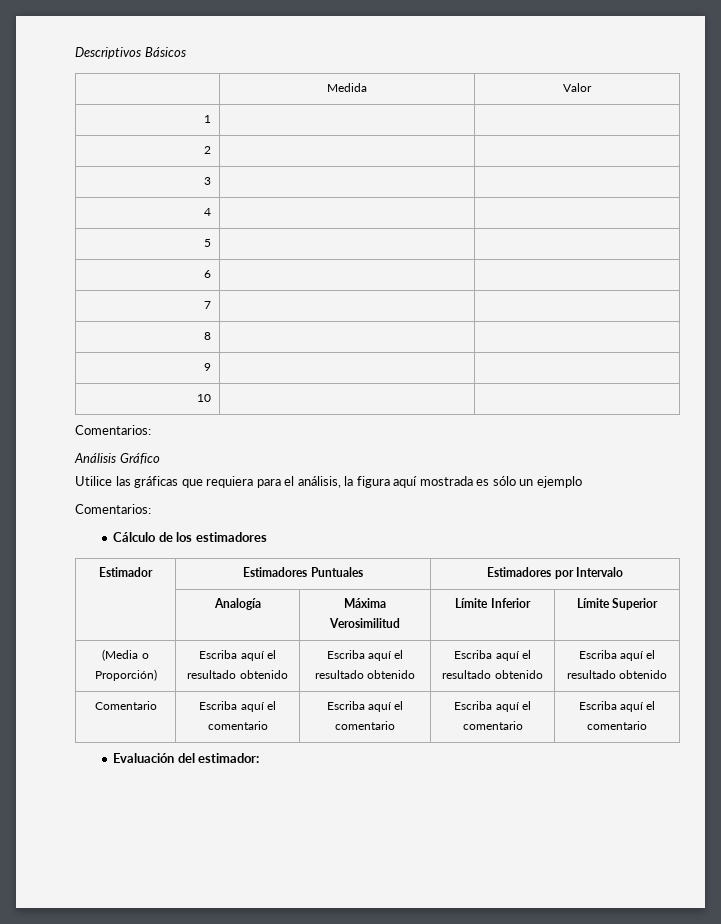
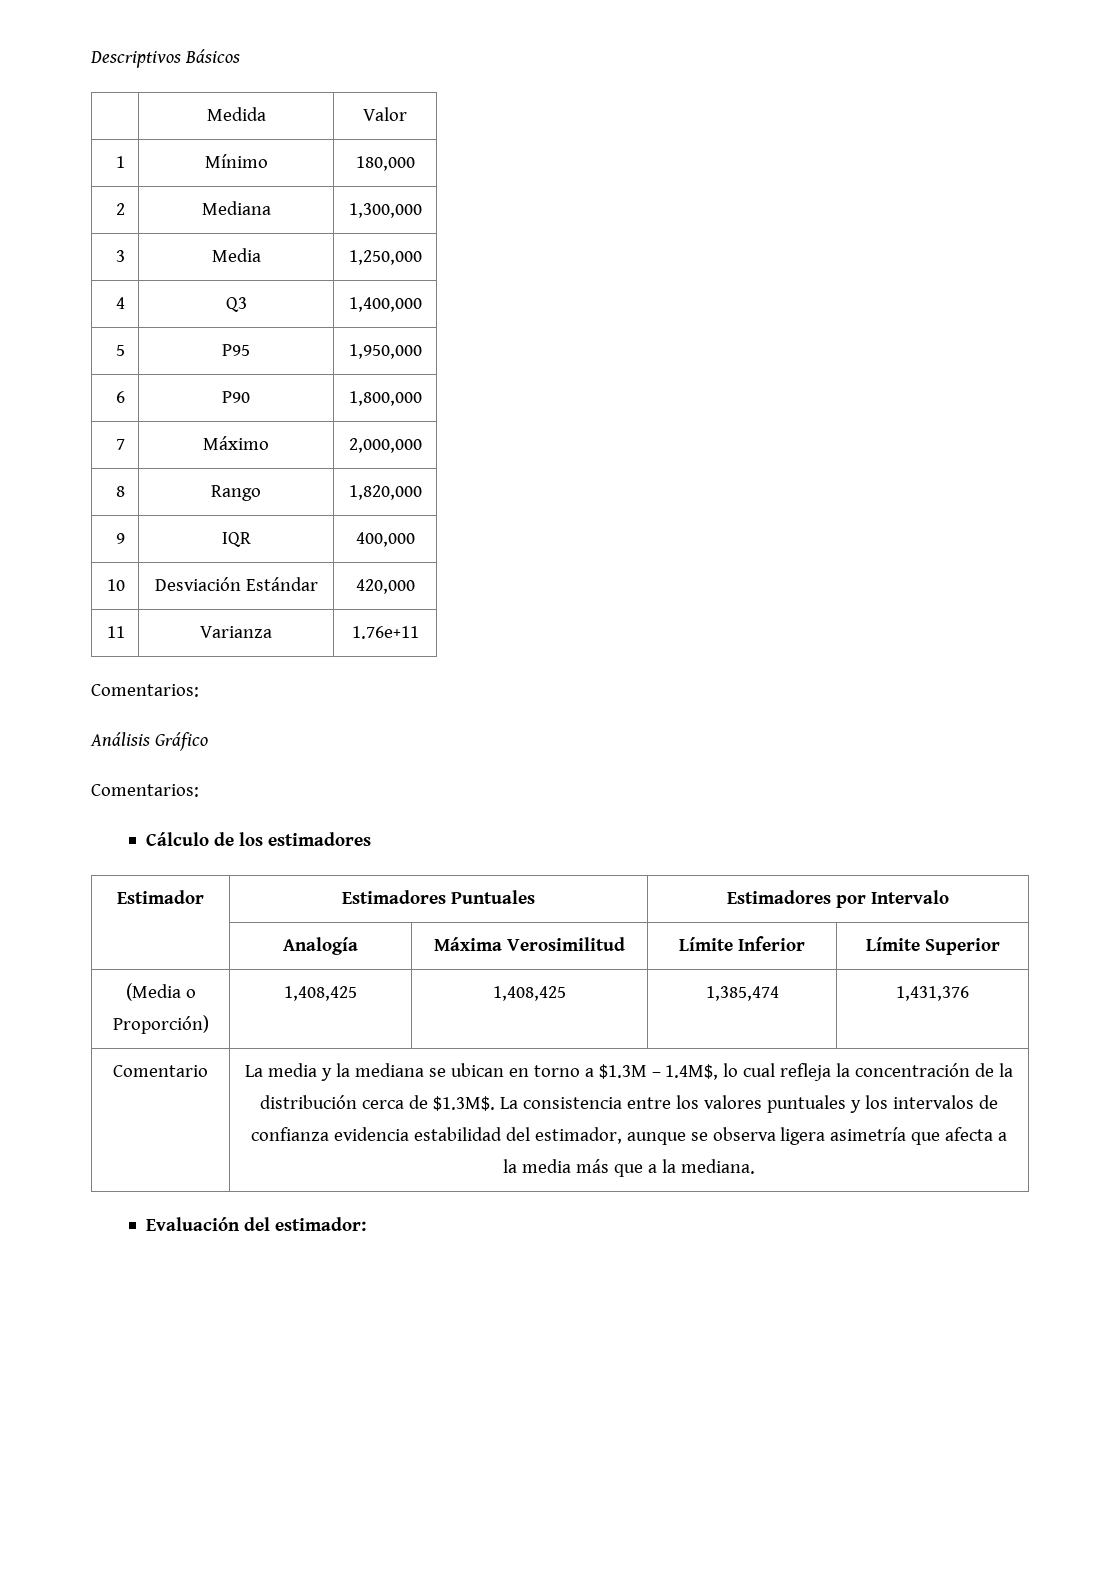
- 1 | |
+ 1 | Mínimo | 180,000
- 2 | |
+ 2 | Mediana | 1,300,000
- 3 | |
+ 3 | Media | 1,250,000
- 4 | |
+ 4 | Q3 | 1,400,000
- 5 | |
+ 5 | P95 | 1,950,000
- 6 | |
+ 6 | P90 | 1,800,000
- 7 | |
+ 7 | Máximo | 2,000,000
- 8 | |
+ 8 | Rango | 1,820,000
- 9 | |
+ 9 | IQR | 400,000
- 10 | |
+ 10 | Desviación Estándar | 420,000
+ 11 | Varianza | 1.76e+11
  Comentarios:
  Análisis Gráfico
- Utilice las gráficas que requiera para el análisis, la figura aquí mostrada es sólo un ejemplo
- (Media o Proporción) | Escriba aquí el resultado obtenido | Escriba aquí el resultado obtenido | Escriba aquí el resultado obtenido | Escriba aquí el resultado obtenido
- Comentario | Escriba aquí el comentario | Escriba aquí el comentario | Escriba aquí el comentario | Escriba aquí el comentario
+ (Media o Proporción) | 1,408,425 | 1,408,425 | 1,385,474 | 1,431,376
+ Comentario | La media y la mediana se ubican en torno a $1.3M – 1.4M$, lo cual refleja la concentración de la distribución cerca de $1.3M$. La consistencia entre los valores puntuales y los intervalos de confianza evidencia estabilidad del estimador, aunque se observa ligera asimetría que afecta a la media más que a la mediana.

